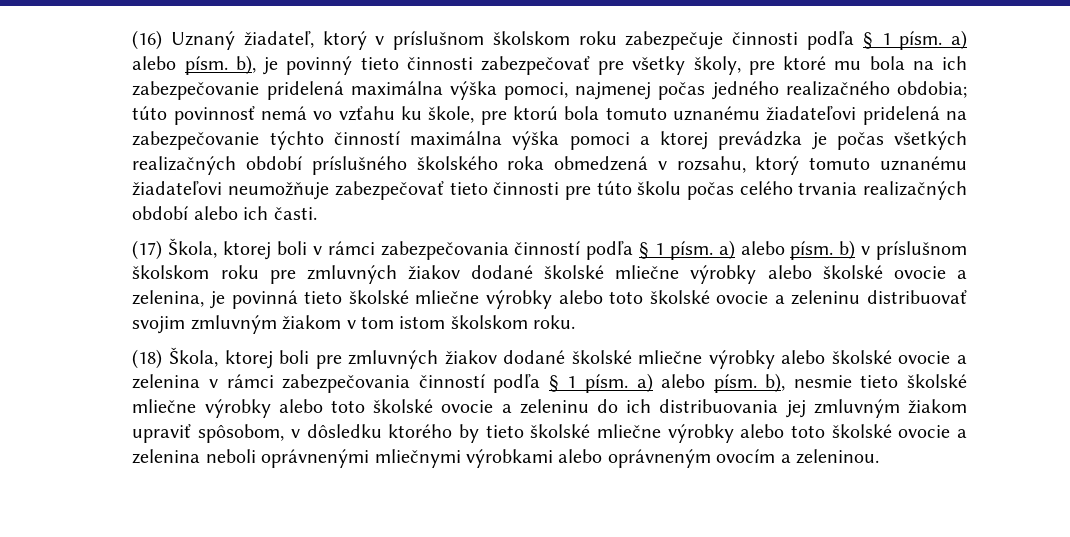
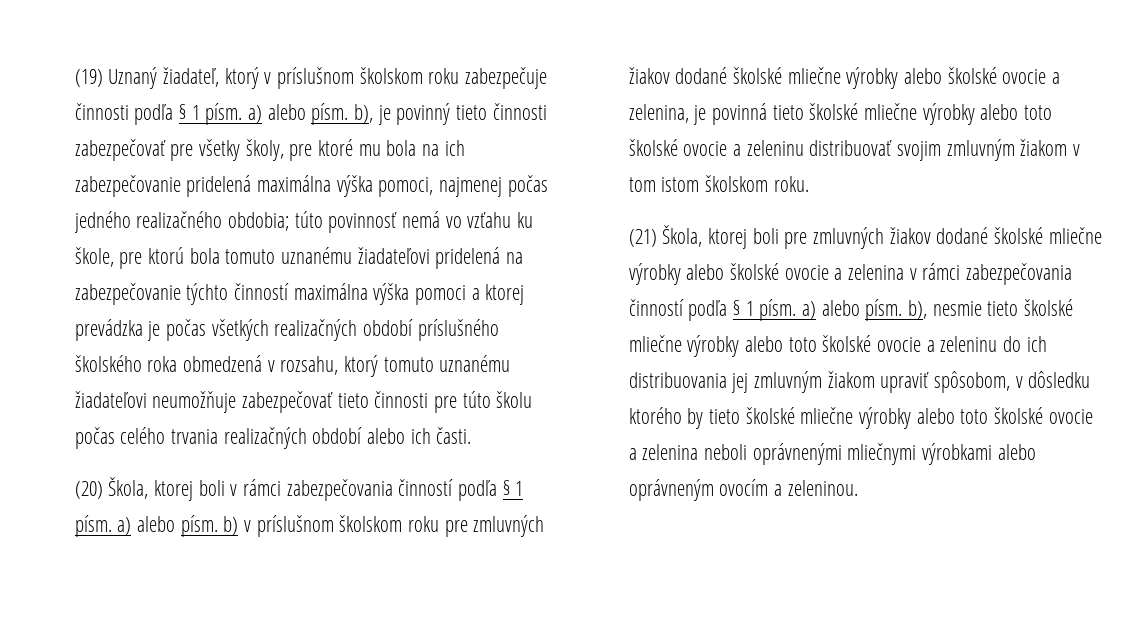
- (16) Uznaný žiadateľ, ktorý v príslušnom školskom roku zabezpečuje činnosti podľa § 1 písm. a) alebo písm. b), je povinný tieto činnosti zabezpečovať pre všetky školy, pre ktoré mu bola na ich zabezpečovanie pridelená maximálna výška pomoci, najmenej počas jedného realizačného obdobia;
+ (19) Uznaný žiadateľ, ktorý v príslušnom školskom roku zabezpečuje činnosti podľa § 1 písm. a) alebo písm. b), je povinný tieto činnosti zabezpečovať pre všetky školy, pre ktoré mu bola na ich zabezpečovanie pridelená maximálna výška pomoci, najmenej počas jedného realizačného obdobia;
- (17) Škola, ktorej boli v rámci zabezpečovania činností podľa § 1 písm. a) alebo písm. b) v príslušnom školskom roku pre zmluvných žiakov dodané školské mliečne výrobky alebo školské ovocie a zelenina, je povinná tieto školské mliečne výrobky alebo toto školské ovocie a zeleninu distribuovať svojim zmluvným žiakom v tom istom školskom roku.
+ (20) Škola, ktorej boli v rámci zabezpečovania činností podľa § 1 písm. a) alebo písm. b) v príslušnom školskom roku pre zmluvných žiakov dodané školské mliečne výrobky alebo školské ovocie a zelenina, je povinná tieto školské mliečne výrobky alebo toto školské ovocie a zeleninu distribuovať svojim zmluvným žiakom v tom istom školskom roku.
- (18) Škola, ktorej boli pre zmluvných žiakov dodané školské mliečne výrobky alebo školské ovocie a zelenina v rámci zabezpečovania činností podľa § 1 písm. a) alebo písm. b), nesmie tieto školské mliečne výrobky alebo toto školské ovocie a zeleninu do ich distribuovania jej zmluvným žiakom upraviť spôsobom, v dôsledku ktorého by tieto školské mliečne výrobky alebo toto školské ovocie a zelenina neboli oprávnenými mliečnymi výrobkami alebo oprávneným ovocím a zeleninou.
+ (21) Škola, ktorej boli pre zmluvných žiakov dodané školské mliečne výrobky alebo školské ovocie a zelenina v rámci zabezpečovania činností podľa § 1 písm. a) alebo písm. b), nesmie tieto školské mliečne výrobky alebo toto školské ovocie a zeleninu do ich distribuovania jej zmluvným žiakom upraviť spôsobom, v dôsledku ktorého by tieto školské mliečne výrobky alebo toto školské ovocie a zelenina neboli oprávnenými mliečnymi výrobkami alebo oprávneným ovocím a zeleninou.

